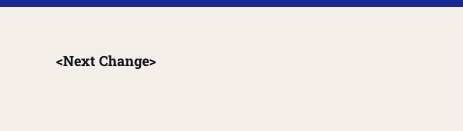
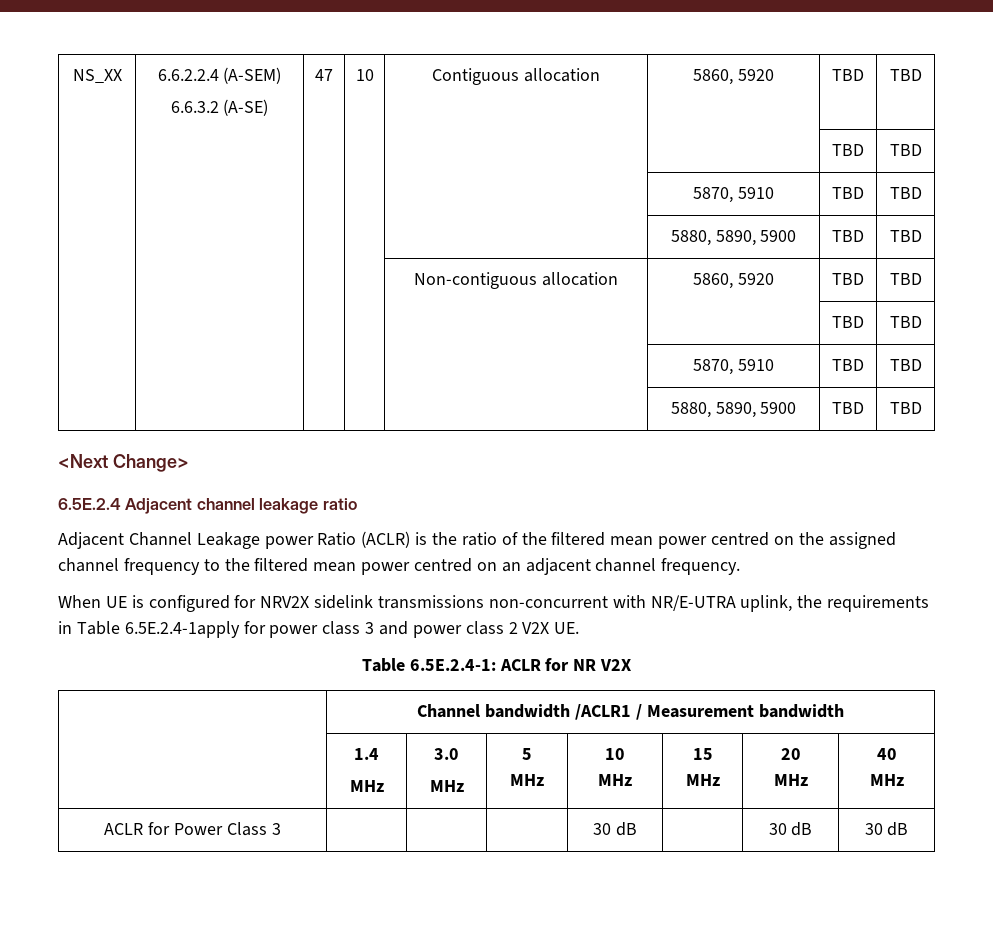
+ NS_XX | 6.6.2.2.4 (A-SEM)
+ 6.6.3.2 (A-SE) | 47 | 10 | Contiguous allocation | 5860, 5920 | TBD | TBD
+ | | | | | | TBD | TBD
+ | | | | | 5870, 5910 | TBD | TBD
+ | | | | | 5880, 5890, 5900 | TBD | TBD
+ | | | | Non-contiguous allocation | 5860, 5920 | TBD | TBD
+ | | | | | | TBD | TBD
+ | | | | | 5870, 5910 | TBD | TBD
+ | | | | | 5880, 5890, 5900 | TBD | TBD
  <Next Change>
+ 6.5E.2.4 Adjacent channel leakage ratio
+ Adjacent Channel Leakage power Ratio (ACLR) is the ratio of the filtered mean power centred on the assigned channel frequency to the filtered mean power centred on an adjacent channel frequency.
+ When UE is configured for NRV2X sidelink transmissions non-concurrent with NR/E-UTRA uplink, the requirements in Table 6.5E.2.4-1apply for power class 3 and power class 2 V2X UE.
+ Table 6.5E.2.4-1: ACLR for NR V2X
+ | Channel bandwidth /ACLR1 / Measurement bandwidth
+ | 1.4
+ MHz | 3.0
+ MHz | 5
+ MHz | 10
+ MHz | 15
+ MHz | 20
+ MHz | 40
+ MHz
+ ACLR for Power Class 3 | | | | 30 dB | | 30 dB | 30 dB

